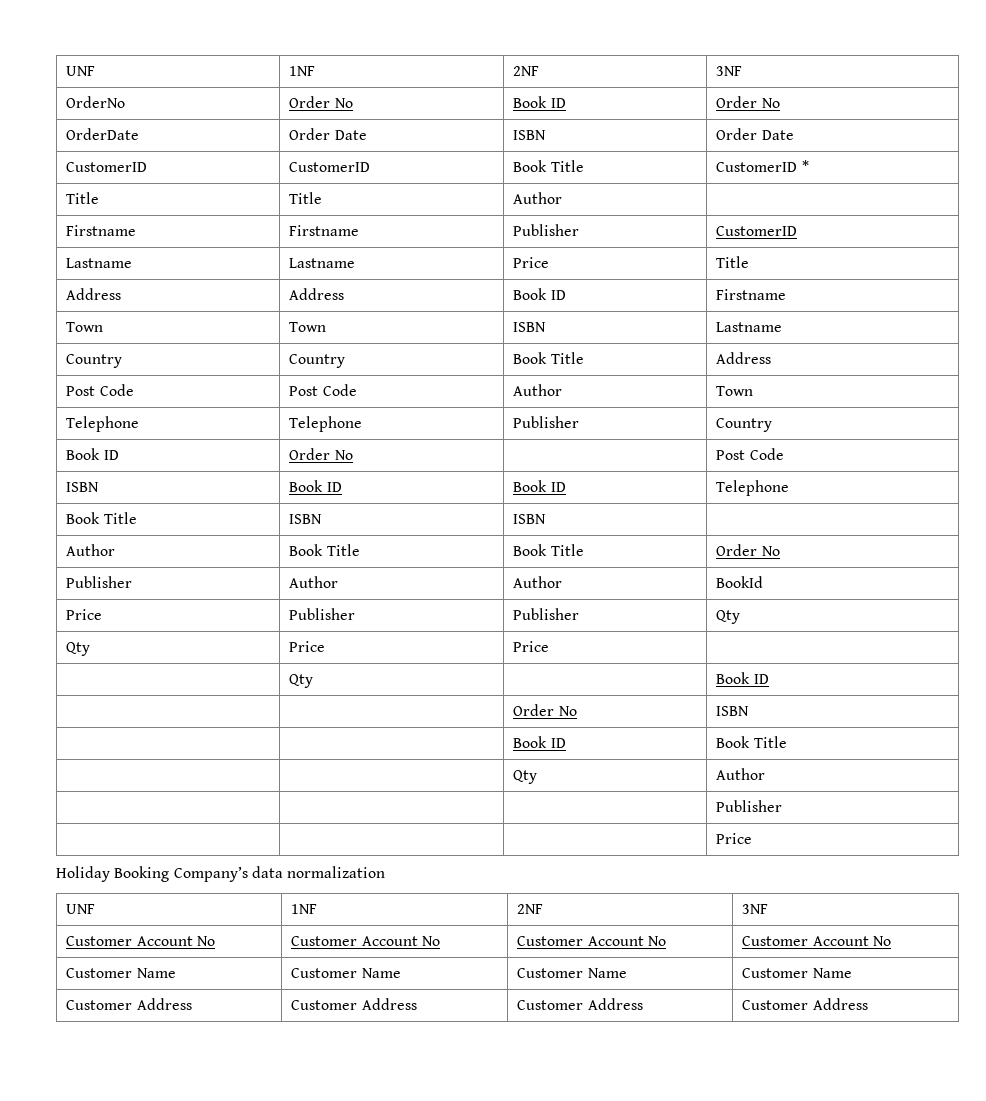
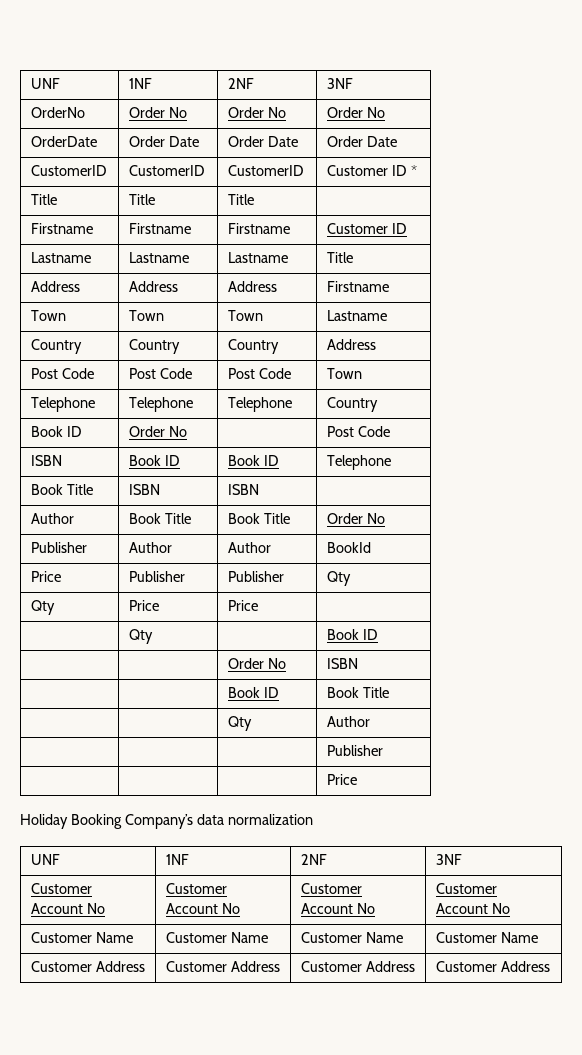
- OrderNo | Order No | Book ID | Order No
+ OrderNo | Order No | Order No | Order No
- OrderDate | Order Date | ISBN | Order Date
+ OrderDate | Order Date | Order Date | Order Date
- CustomerID | CustomerID | Book Title | CustomerID *
+ CustomerID | CustomerID | CustomerID | Customer ID *
- Title | Title | Author |
- Firstname | Firstname | Publisher | CustomerID
- Lastname | Lastname | Price | Title
+ Title | Title | Title |
+ Firstname | Firstname | Firstname | Customer ID
+ Lastname | Lastname | Lastname | Title
- Address | Address | Book ID | Firstname
+ Address | Address | Address | Firstname
- Town | Town | ISBN | Lastname
+ Town | Town | Town | Lastname
- Country | Country | Book Title | Address
+ Country | Country | Country | Address
- Post Code | Post Code | Author | Town
+ Post Code | Post Code | Post Code | Town
- Telephone | Telephone | Publisher | Country
+ Telephone | Telephone | Telephone | Country

